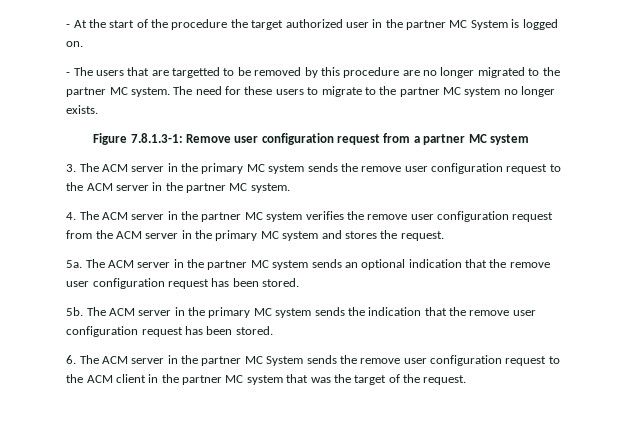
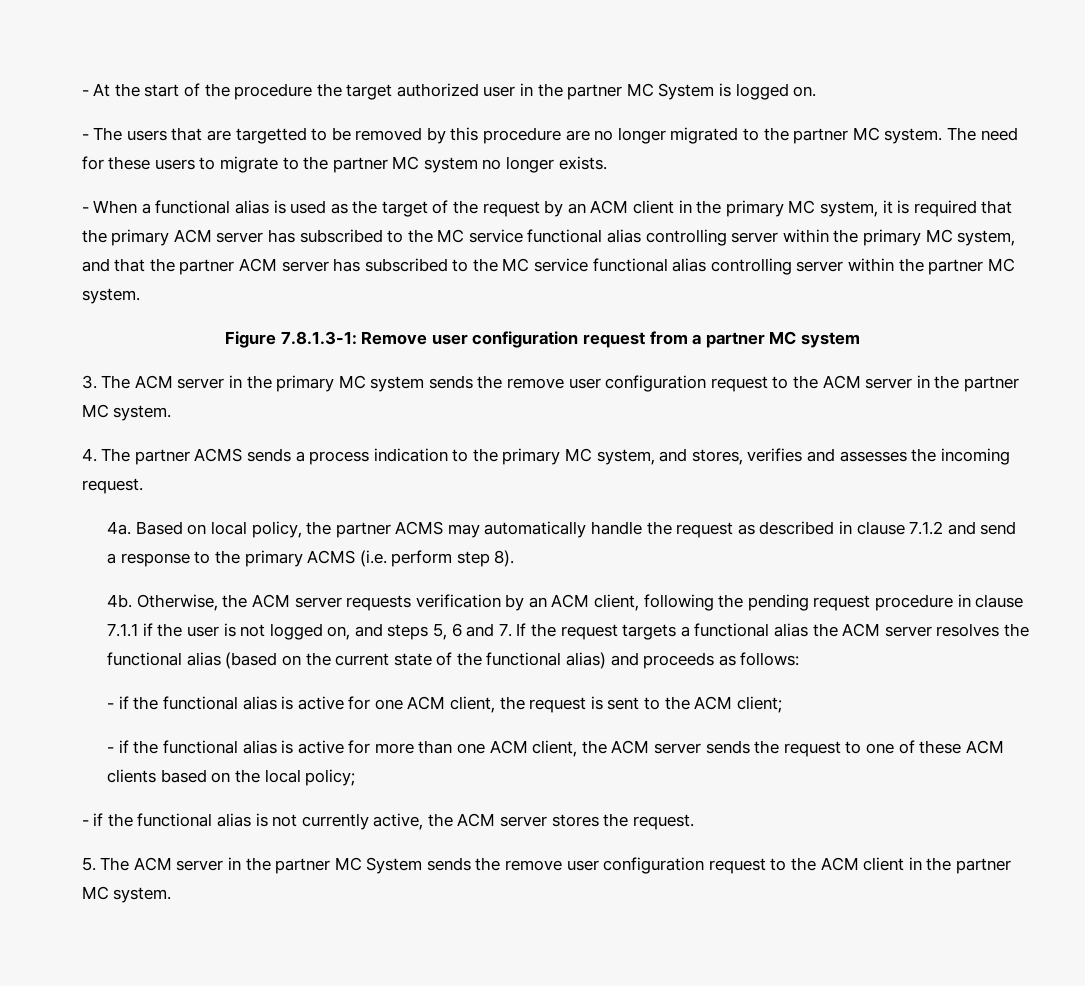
+ - When a functional alias is used as the target of the request by an ACM client in the primary MC system, it is required that the primary ACM server has subscribed to the MC service functional alias controlling server within the primary MC system, and that the partner ACM server has subscribed to the MC service functional alias controlling server within the partner MC system.
- 4. The ACM server in the partner MC system verifies the remove user configuration request from the ACM server in the primary MC system and stores the request.
- 5a. The ACM server in the partner MC system sends an optional indication that the remove user configuration request has been stored.
- 5b. The ACM server in the primary MC system sends the indication that the remove user configuration request has been stored.
- 6. The ACM server in the partner MC System sends the remove user configuration request to the ACM client in the partner MC system that was the target of the request.
+ 4. The partner ACMS sends a process indication to the primary MC system, and stores, verifies and assesses the incoming request.
+ 4a. Based on local policy, the partner ACMS may automatically handle the request as described in clause 7.1.2 and send a response to the primary ACMS (i.e. perform step 8).
+ 4b. Otherwise, the ACM server requests verification by an ACM client, following the pending request procedure in clause 7.1.1 if the user is not logged on, and steps 5, 6 and 7. If the request targets a functional alias the ACM server resolves the functional alias (based on the current state of the functional alias) and proceeds as follows:
+ - if the functional alias is active for one ACM client, the request is sent to the ACM client;
+ - if the functional alias is active for more than one ACM client, the ACM server sends the request to one of these ACM clients based on the local policy;
+ - if the functional alias is not currently active, the ACM server stores the request.
+ 5. The ACM server in the partner MC System sends the remove user configuration request to the ACM client in the partner MC system.

